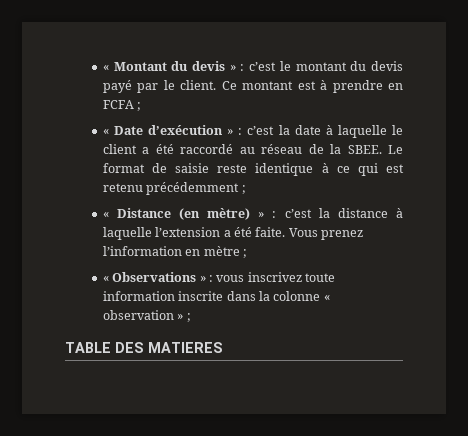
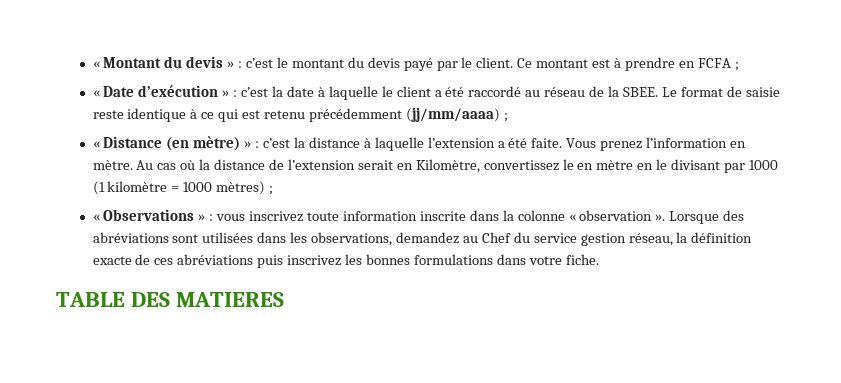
- Le format de saisie reste identique à ce qui est retenu précédemment ;
+ Le format de saisie reste identique à ce qui est retenu précédemment (jj/mm/aaaa) ;
- Vous prenez l’information en mètre ;
+ Vous prenez l’information en mètre. Au cas où la distance de l’extension serait en Kilomètre, convertissez le en mètre en le divisant par 1000 (1 kilomètre = 1000 mètres) ;
- « Observations » : vous inscrivez toute information inscrite dans la colonne « observation » ;
+ « Observations » : vous inscrivez toute information inscrite dans la colonne « observation ». Lorsque des abréviations sont utilisées dans les observations, demandez au Chef du service gestion réseau, la définition exacte de ces abréviations puis inscrivez les bonnes formulations dans votre fiche.

